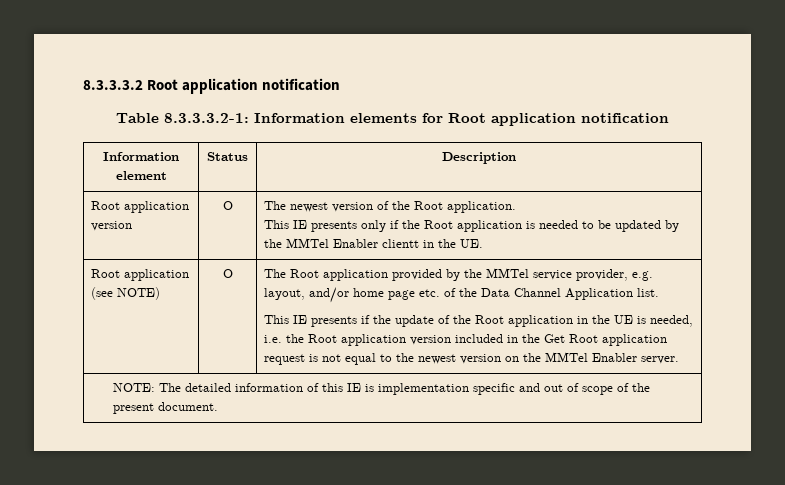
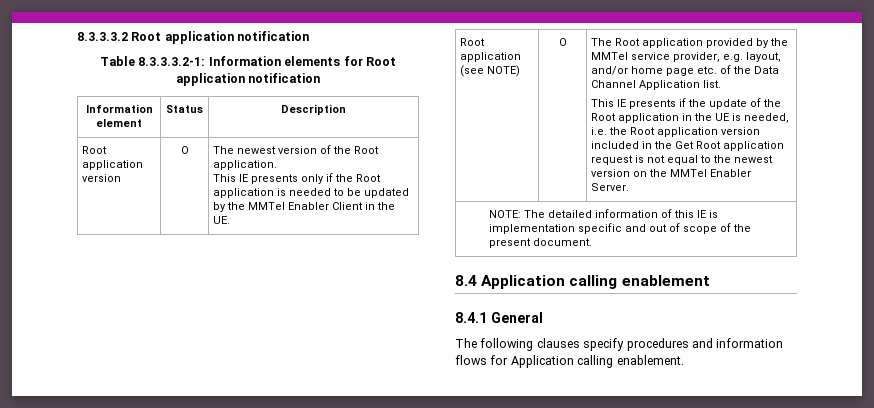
  Root application version | O | The newest version of the Root application.
- This IE presents only if the Root application is needed to be updated by the MMTel Enabler clientt in the UE.
+ This IE presents only if the Root application is needed to be updated by the MMTel Enabler Client in the UE.
- This IE presents if the update of the Root application in the UE is needed, i.e. the Root application version included in the Get Root application request is not equal to the newest version on the MMTel Enabler server.
+ This IE presents if the update of the Root application in the UE is needed, i.e. the Root application version included in the Get Root application request is not equal to the newest version on the MMTel Enabler Server.
+ 8.4 Application calling enablement
+ 8.4.1 General
+ The following clauses specify procedures and information flows for Application calling enablement.

